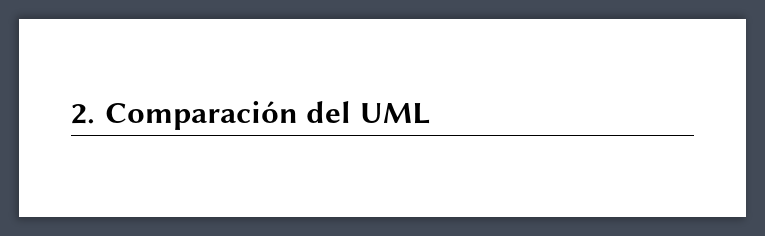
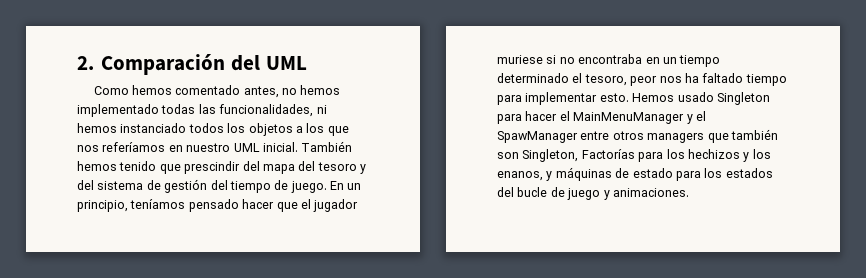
+ Como hemos comentado antes, no hemos implementado todas las funcionalidades, ni hemos instanciado todos los objetos a los que nos referíamos en nuestro UML inicial. También hemos tenido que prescindir del mapa del tesoro y del sistema de gestión del tiempo de juego. En un principio, teníamos pensado hacer que el jugador muriese si no encontraba en un tiempo determinado el tesoro, peor nos ha faltado tiempo para implementar esto. Hemos usado Singleton para hacer el MainMenuManager y el SpawManager entre otros managers que también son Singleton, Factorías para los hechizos y los enanos, y máquinas de estado para los estados del bucle de juego y animaciones.

